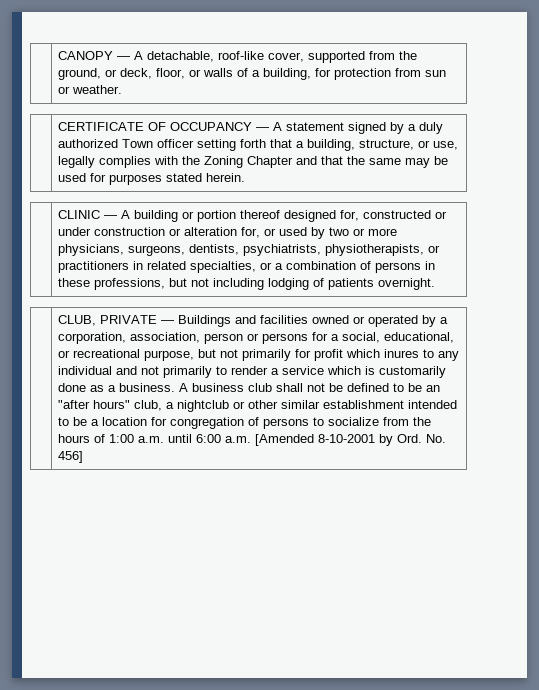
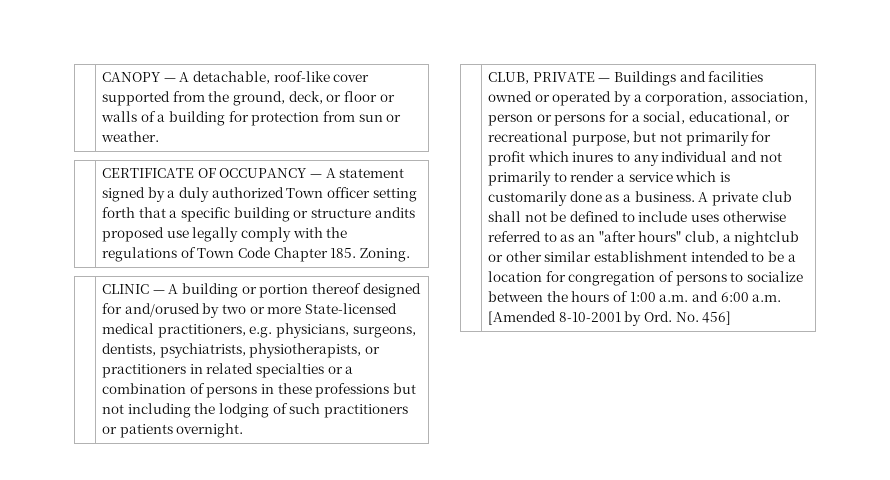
- | CANOPY — A detachable, roof-like cover, supported from the ground, or deck, floor, or walls of a building, for protection from sun or weather.
+ | CANOPY — A detachable, roof-like cover supported from the ground, deck, or floor or walls of a building for protection from sun or weather.
- | CERTIFICATE OF OCCUPANCY — A statement signed by a duly authorized Town officer setting forth that a building, structure, or use, legally complies with the Zoning Chapter and that the same may be used for purposes stated herein.
+ | CERTIFICATE OF OCCUPANCY — A statement signed by a duly authorized Town officer setting forth that a specific building or structure andits proposed use legally comply with the regulations of Town Code Chapter 185. Zoning.
- CLINIC — A building or portion thereof designed for, constructed or under construction or alteration for, or used by two or more physicians, surgeons, dentists, psychiatrists, physiotherapists, or practitioners in related specialties, or a combination of persons in these professions, but not including lodging of patients overnight.
+ CLINIC — A building or portion thereof designed for and/orused by two or more State-licensed medical practitioners, e.g. physicians, surgeons, dentists, psychiatrists, physiotherapists, or practitioners in related specialties or a combination of persons in these professions but not including the lodging of such practitioners or patients overnight.
- A business club shall not be defined to be an "after hours" club, a nightclub or other similar establishment intended to be a location for congregation of persons to socialize from the hours of 1:00 a.m. until 6:00 a.m. [Amended 8-10-2001 by Ord. No. 456]
+ A private club shall not be defined to include uses otherwise referred to as an "after hours" club, a nightclub or other similar establishment intended to be a location for congregation of persons to socialize between the hours of 1:00 a.m. and 6:00 a.m. [Amended 8-10-2001 by Ord. No. 456]

